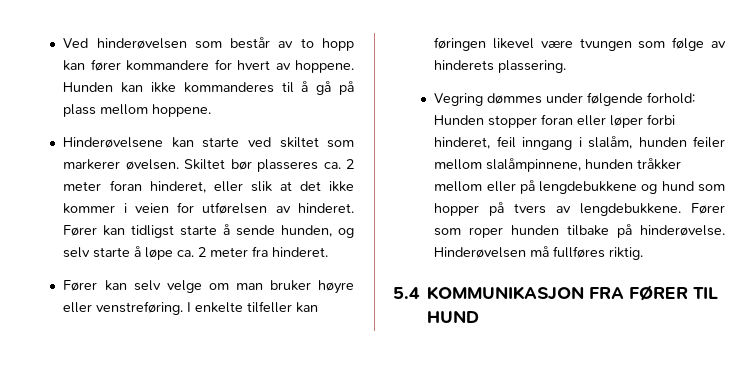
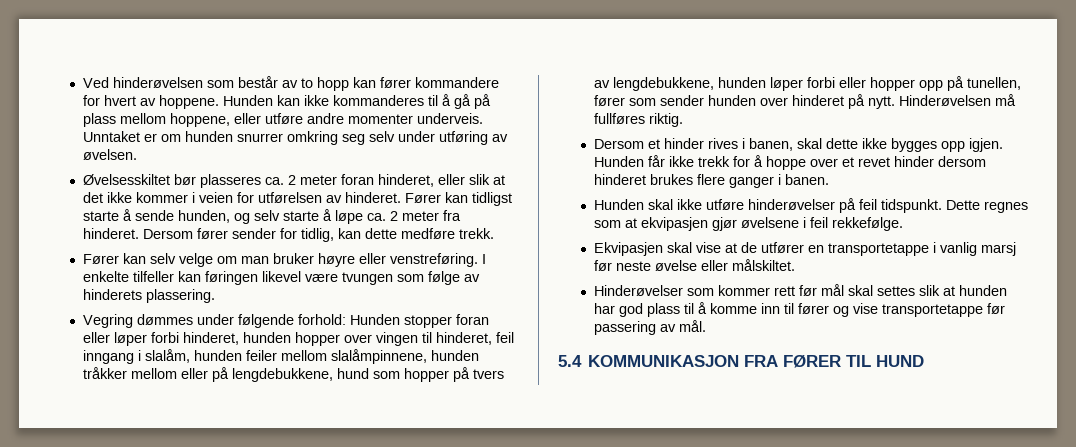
- Hunden kan ikke kommanderes til å gå på plass mellom hoppene.
- Hinderøvelsene kan starte ved skiltet som markerer øvelsen. Skiltet bør plasseres ca. 2 meter foran hinderet, eller slik at det ikke kommer i veien for utførelsen av hinderet.
+ Hunden kan ikke kommanderes til å gå på plass mellom hoppene, eller utføre andre momenter underveis. Unntaket er om hunden snurrer omkring seg selv under utføring av øvelsen.
+ Øvelsesskiltet bør plasseres ca. 2 meter foran hinderet, eller slik at det ikke kommer i veien for utførelsen av hinderet.
+ Dersom fører sender for tidlig, kan dette medføre trekk.
- Vegring dømmes under følgende forhold: Hunden stopper foran eller løper forbi hinderet, feil inngang i slalåm, hunden feiler mellom slalåmpinnene, hunden tråkker mellom eller på lengdebukkene og hund som hopper på tvers av lengdebukkene. Fører som roper hunden tilbake på hinderøvelse. Hinderøvelsen må fullføres riktig.
+ Vegring dømmes under følgende forhold: Hunden stopper foran eller løper forbi hinderet, hunden hopper over vingen til hinderet, feil inngang i slalåm, hunden feiler mellom slalåmpinnene, hunden tråkker mellom eller på lengdebukkene, hund som hopper på tvers av lengdebukkene, hunden løper forbi eller hopper opp på tunellen, fører som sender hunden over hinderet på nytt. Hinderøvelsen må fullføres riktig.
+ Dersom et hinder rives i banen, skal dette ikke bygges opp igjen. Hunden får ikke trekk for å hoppe over et revet hinder dersom hinderet brukes flere ganger i banen.
+ Hunden skal ikke utføre hinderøvelser på feil tidspunkt. Dette regnes som at ekvipasjen gjør øvelsene i feil rekkefølge.
+ Ekvipasjen skal vise at de utfører en transportetappe i vanlig marsj før neste øvelse eller målskiltet.
+ Hinderøvelser som kommer rett før mål skal settes slik at hunden har god plass til å komme inn til fører og vise transportetappe før passering av mål.

